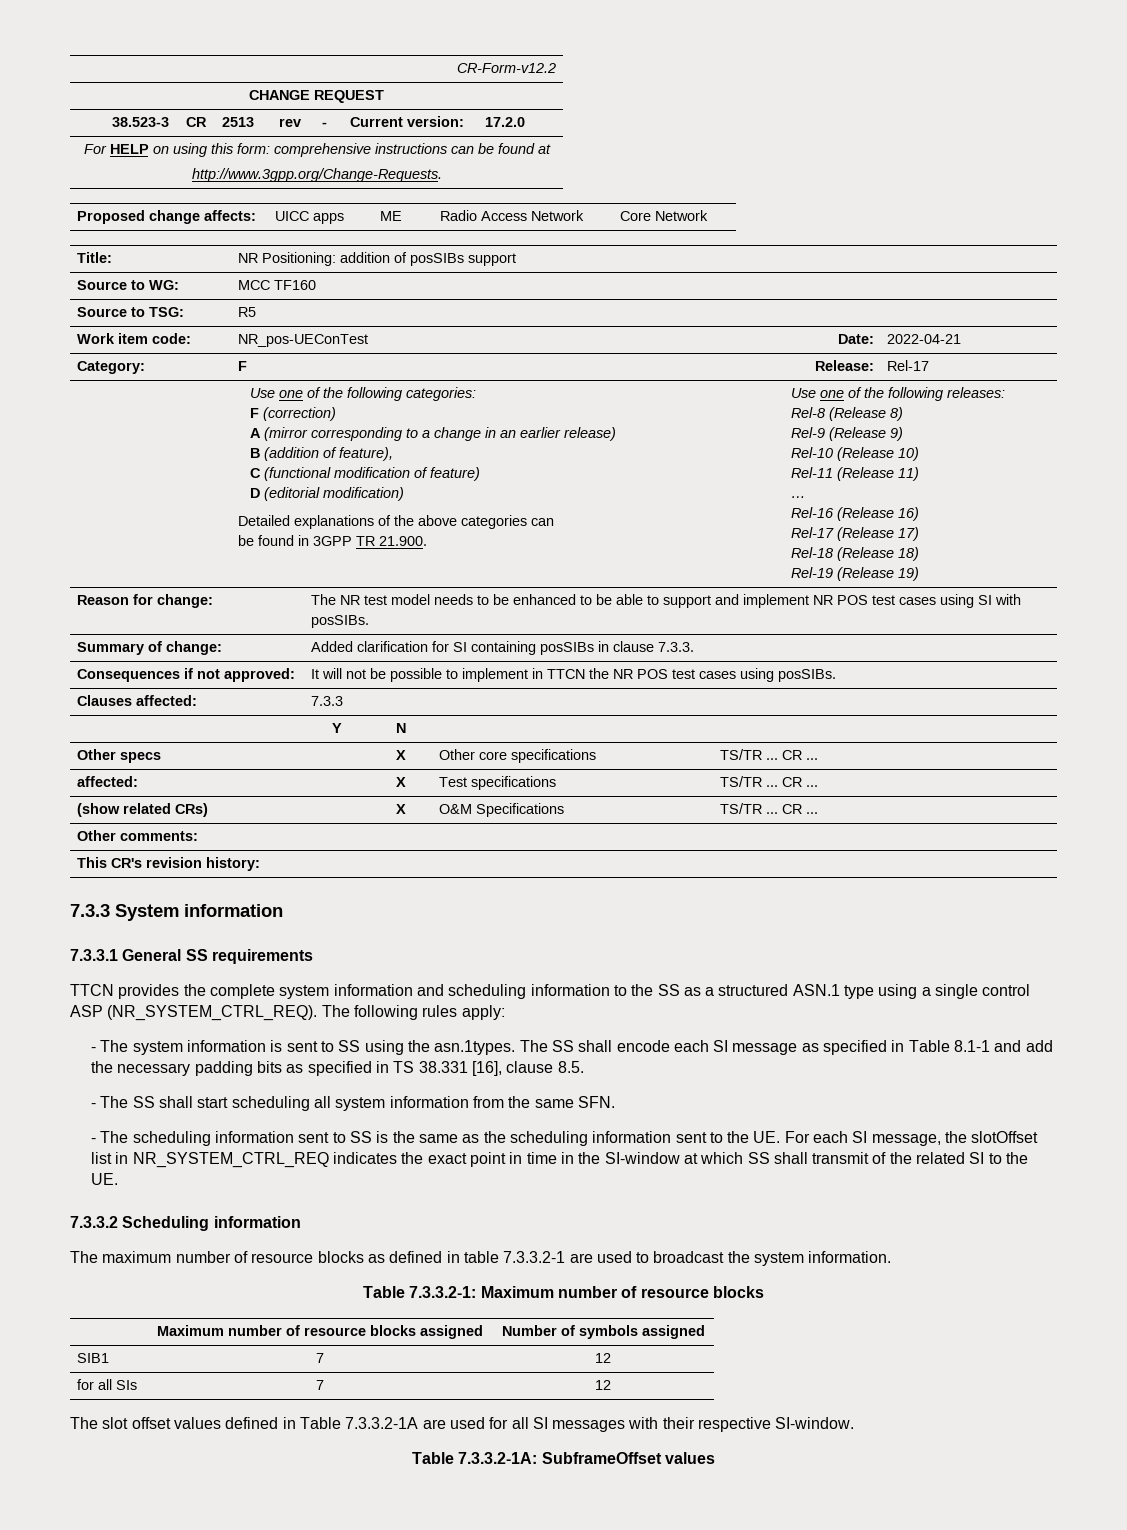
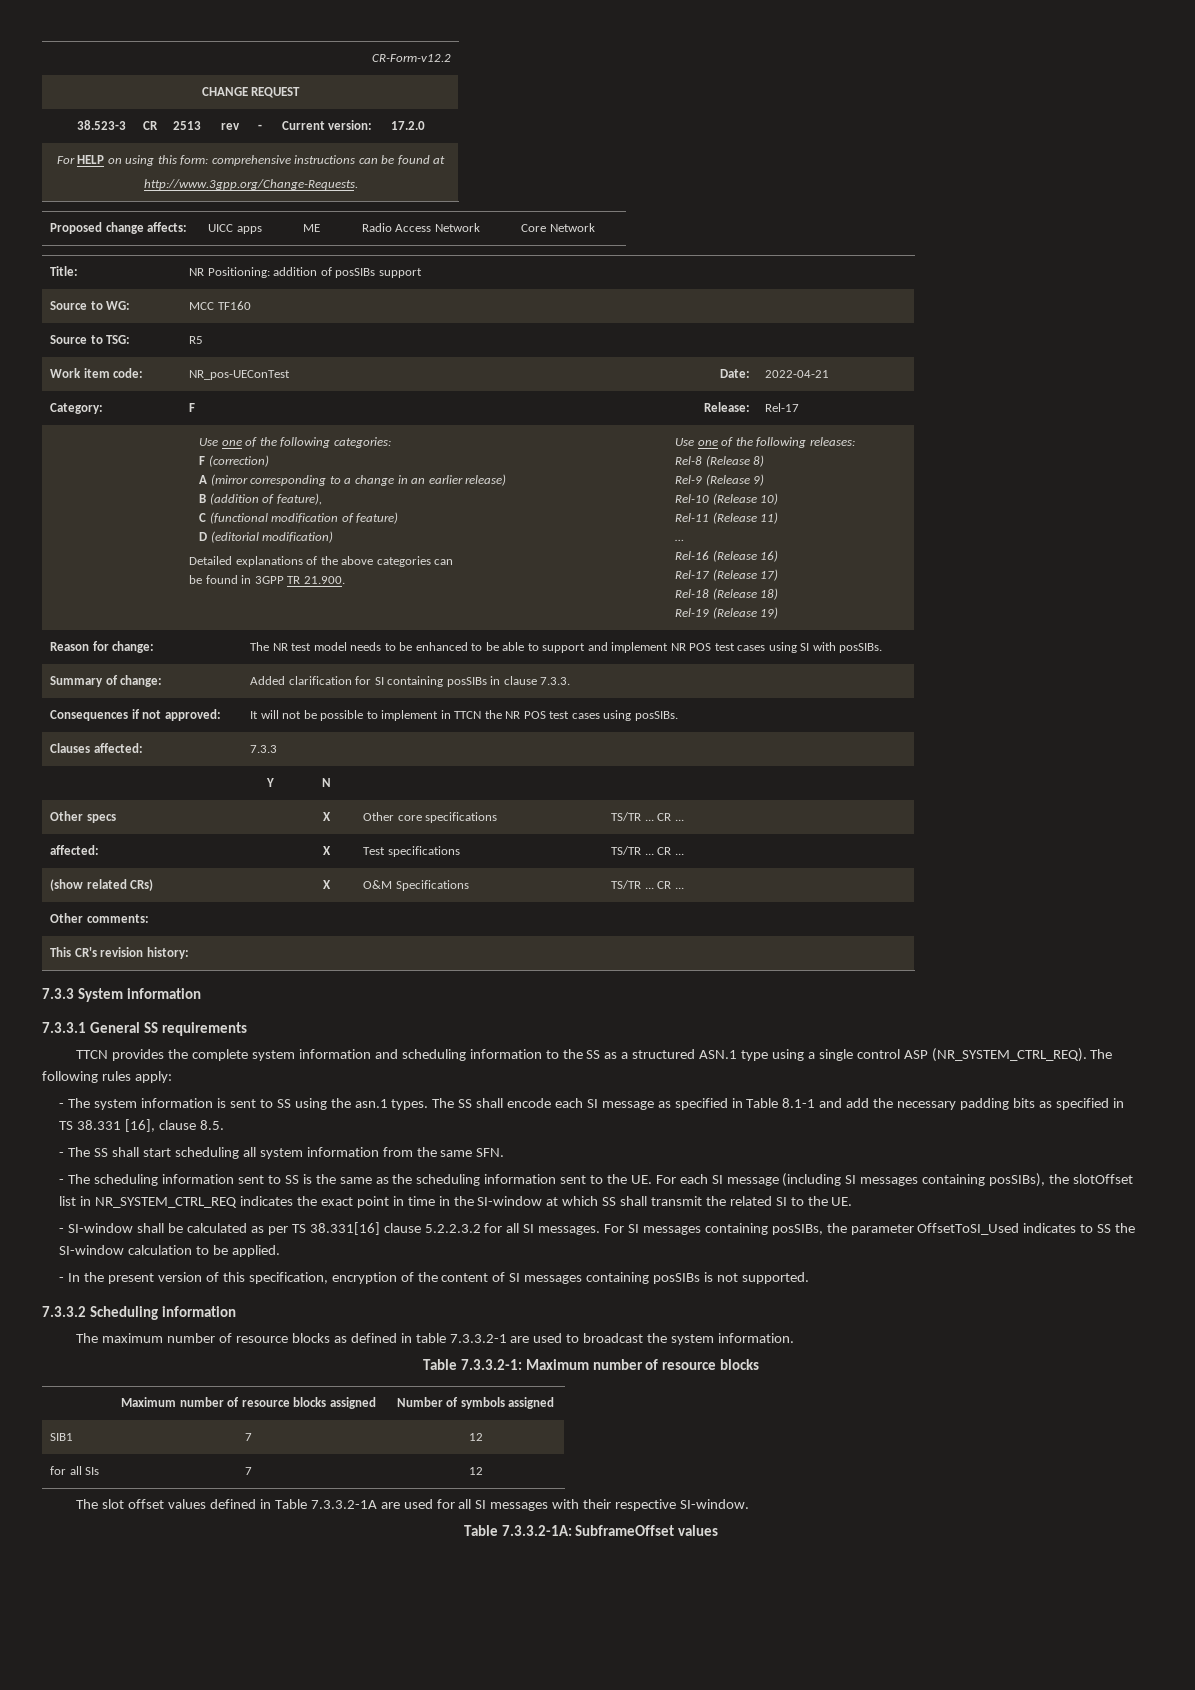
- - The system information is sent to SS using the asn.1types. The SS shall encode each SI message as specified in Table 8.1-1 and add the necessary padding bits as specified in TS 38.331 [16], clause 8.5.
+ - The system information is sent to SS using the asn.1 types. The SS shall encode each SI message as specified in Table 8.1-1 and add the necessary padding bits as specified in TS 38.331 [16], clause 8.5.
- - The scheduling information sent to SS is the same as the scheduling information sent to the UE. For each SI message, the slotOffset list in NR_SYSTEM_CTRL_REQ indicates the exact point in time in the SI-window at which SS shall transmit of the related SI to the UE.
+ - The scheduling information sent to SS is the same as the scheduling information sent to the UE. For each SI message (including SI messages containing posSIBs), the slotOffset list in NR_SYSTEM_CTRL_REQ indicates the exact point in time in the SI-window at which SS shall transmit the related SI to the UE.
+ - SI-window shall be calculated as per TS 38.331[16] clause 5.2.2.3.2 for all SI messages. For SI messages containing posSIBs, the parameter OffsetToSI_Used indicates to SS the SI-window calculation to be applied.
+ - In the present version of this specification, encryption of the content of SI messages containing posSIBs is not supported.

